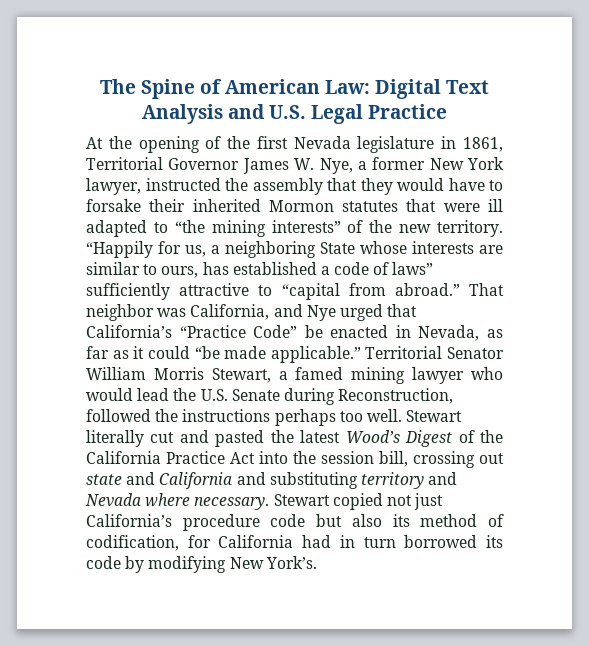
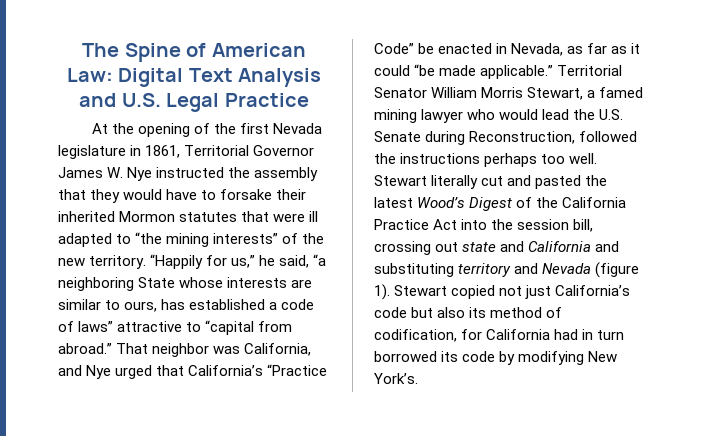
- At the opening of the first Nevada legislature in 1861, Territorial Governor James W. Nye, a former New York lawyer, instructed the assembly that they would have to forsake their inherited Mormon statutes that were ill adapted to “the mining interests” of the new territory.
+ At the opening of the first Nevada legislature in 1861, Territorial Governor James W. Nye instructed the assembly that they would have to forsake their inherited Mormon statutes that were ill adapted to “the mining interests” of the new territory.
- “Happily for us, a neighboring State whose interests are similar to ours, has established a code of laws” sufficiently attractive to “capital from abroad.”
+ “Happily for us,” he said, “a neighboring State whose interests are similar to ours, has established a code of laws” attractive to “capital from abroad.”
- Stewart literally cut and pasted the latest Wood’s Digest of the California Practice Act into the session bill, crossing out state and California and substituting territory and Nevada where necessary.
+ Stewart literally cut and pasted the latest Wood’s Digest of the California Practice Act into the session bill, crossing out state and California and substituting territory and Nevada (figure 1).
- Stewart copied not just California’s procedure code but also its method of codification, for California had in turn borrowed its code by modifying New York’s.
+ Stewart copied not just California’s code but also its method of codification, for California had in turn borrowed its code by modifying New York’s.

